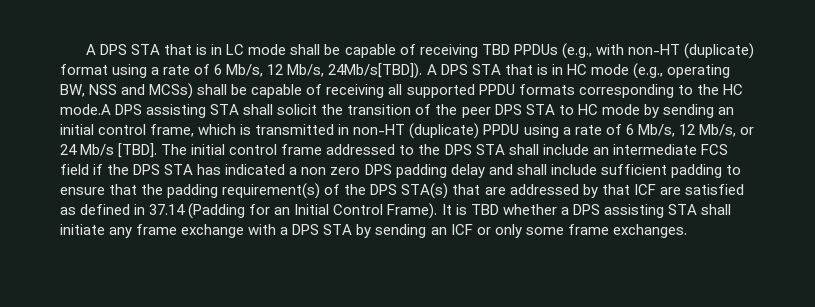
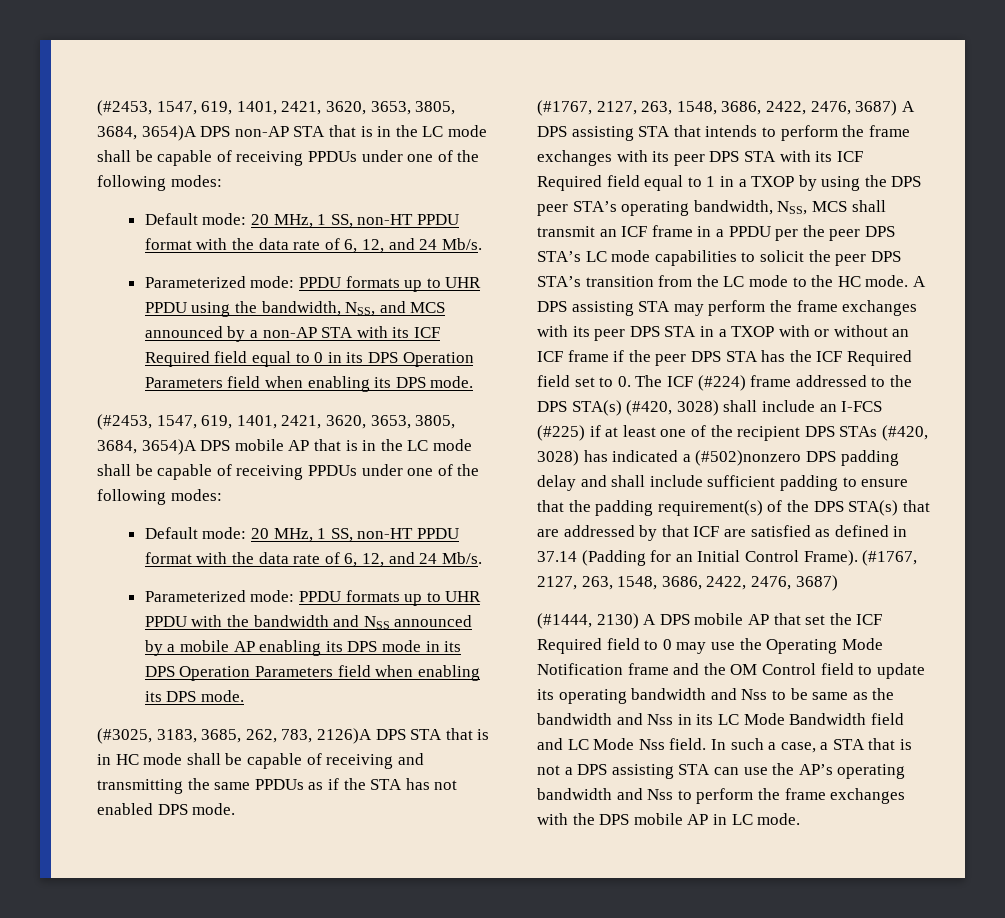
- A DPS STA that is in LC mode shall be capable of receiving TBD PPDUs (e.g., with non-HT (duplicate) format using a rate of 6 Mb/s, 12 Mb/s, 24Mb/s[TBD]). A DPS STA that is in HC mode (e.g., operating BW, NSS and MCSs) shall be capable of receiving all supported PPDU formats corresponding to the HC mode.A DPS assisting STA shall solicit the transition of the peer DPS STA to HC mode by sending an initial control frame, which is transmitted in non-HT (duplicate) PPDU using a rate of 6 Mb/s, 12 Mb/s, or 24 Mb/s [TBD]. The initial control frame addressed to the DPS STA shall include an intermediate FCS field if the DPS STA has indicated a non zero DPS padding delay and shall include sufficient padding to ensure that the padding requirement(s) of the DPS STA(s) that are addressed by that ICF are satisfied as defined in 37.14 (Padding for an Initial Control Frame). It is TBD whether a DPS assisting STA shall initiate any frame exchange with a DPS STA by sending an ICF or only some frame exchanges.
+ (#2453, 1547, 619, 1401, 2421, 3620, 3653, 3805, 3684, 3654)A DPS non-AP STA that is in the LC mode shall be capable of receiving PPDUs under one of the following modes:
+ Default mode: 20 MHz, 1 SS, non-HT PPDU format with the data rate of 6, 12, and 24 Mb/s.
+ Parameterized mode: PPDU formats up to UHR PPDU using the bandwidth, NSS, and MCS announced by a non-AP STA with its ICF Required field equal to 0 in its DPS Operation Parameters field when enabling its DPS mode.
+ (#2453, 1547, 619, 1401, 2421, 3620, 3653, 3805, 3684, 3654)A DPS mobile AP that is in the LC mode shall be capable of receiving PPDUs under one of the following modes:
+ Default mode: 20 MHz, 1 SS, non-HT PPDU format with the data rate of 6, 12, and 24 Mb/s.
+ Parameterized mode: PPDU formats up to UHR PPDU with the bandwidth and NSS announced by a mobile AP enabling its DPS mode in its DPS Operation Parameters field when enabling its DPS mode.
+ (#3025, 3183, 3685, 262, 783, 2126)A DPS STA that is in HC mode shall be capable of receiving and transmitting the same PPDUs as if the STA has not enabled DPS mode.
+ (#1767, 2127, 263, 1548, 3686, 2422, 2476, 3687) A DPS assisting STA that intends to perform the frame exchanges with its peer DPS STA with its ICF Required field equal to 1 in a TXOP by using the DPS peer STA’s operating bandwidth, NSS, MCS shall transmit an ICF frame in a PPDU per the peer DPS STA’s LC mode capabilities to solicit the peer DPS STA’s transition from the LC mode to the HC mode. A DPS assisting STA may perform the frame exchanges with its peer DPS STA in a TXOP with or without an ICF frame if the peer DPS STA has the ICF Required field set to 0. The ICF (#224) frame addressed to the DPS STA(s) (#420, 3028) shall include an I-FCS (#225) if at least one of the recipient DPS STAs (#420, 3028) has indicated a (#502)nonzero DPS padding delay and shall include sufficient padding to ensure that the padding requirement(s) of the DPS STA(s) that are addressed by that ICF are satisfied as defined in 37.14 (Padding for an Initial Control Frame). (#1767, 2127, 263, 1548, 3686, 2422, 2476, 3687)
+ (#1444, 2130) A DPS mobile AP that set the ICF Required field to 0 may use the Operating Mode Notification frame and the OM Control field to update its operating bandwidth and Nss to be same as the bandwidth and Nss in its LC Mode Bandwidth field and LC Mode Nss field. In such a case, a STA that is not a DPS assisting STA can use the AP’s operating bandwidth and Nss to perform the frame exchanges with the DPS mobile AP in LC mode.

